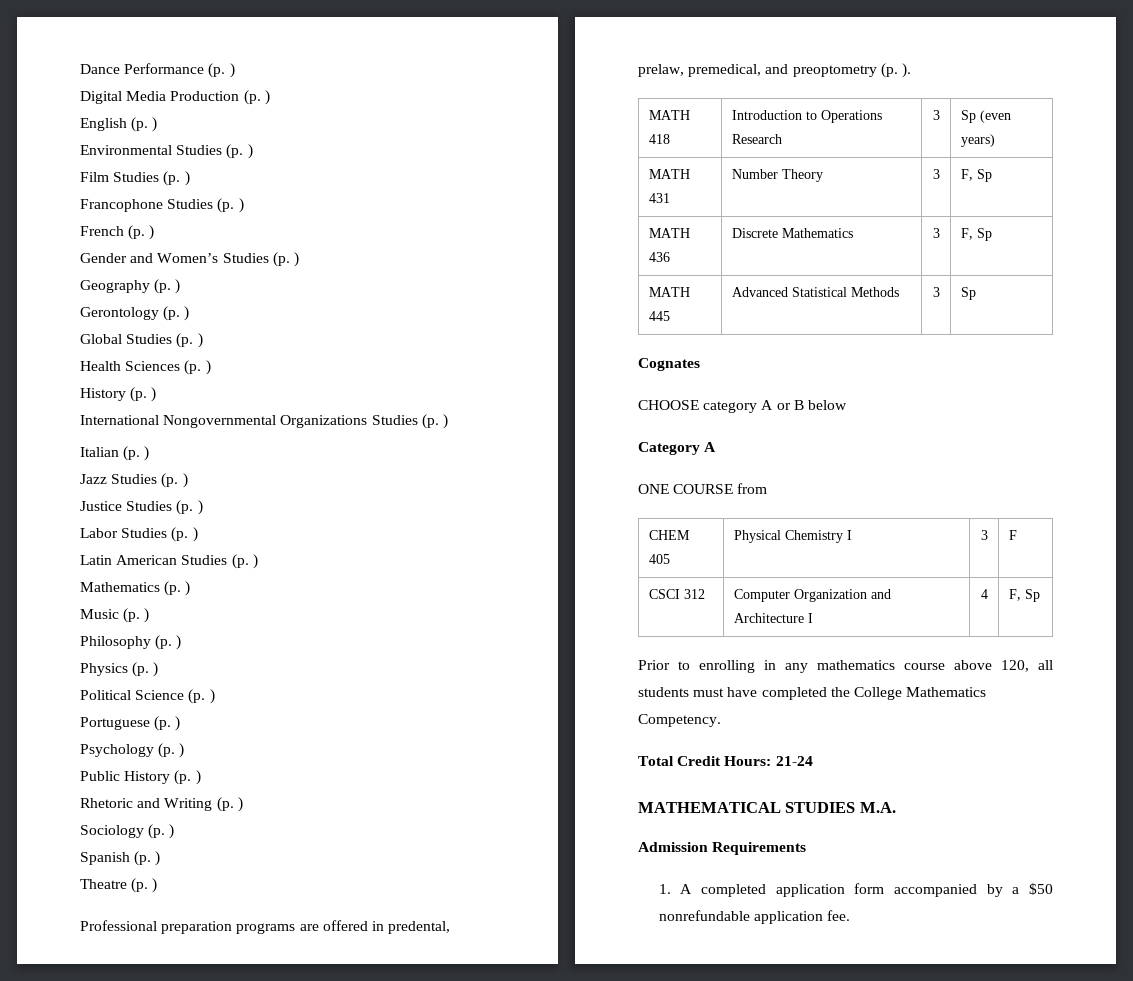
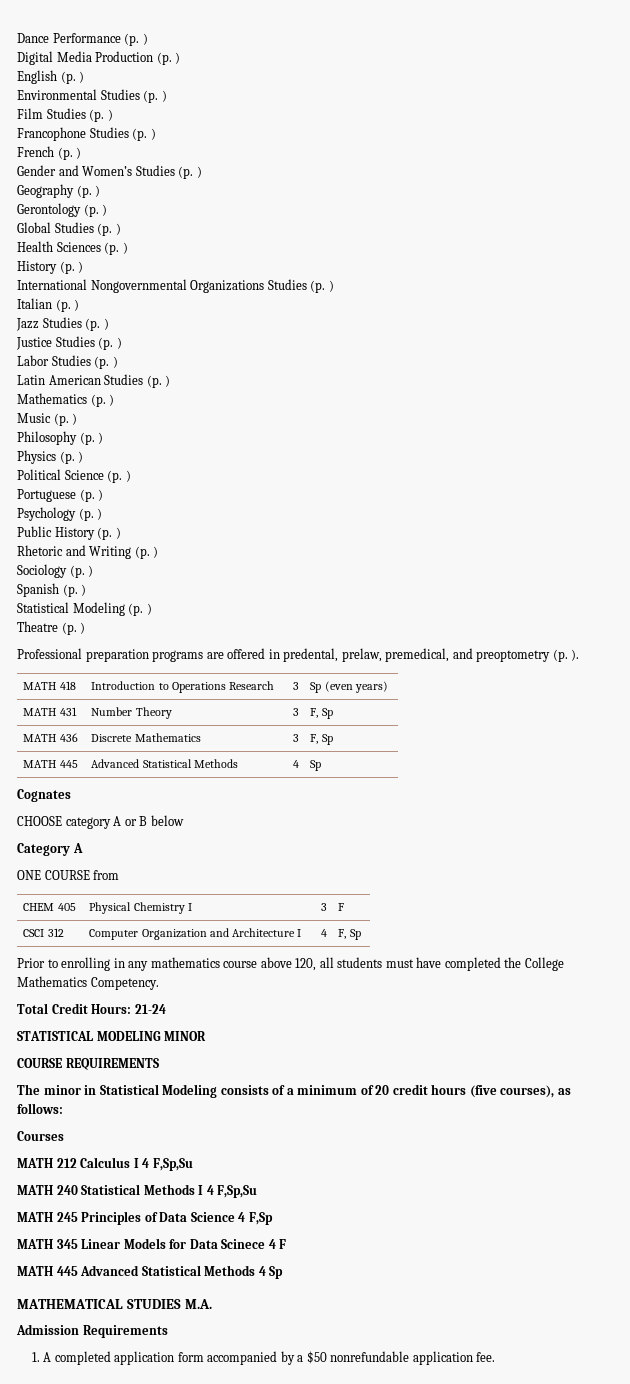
+ Statistical Modeling (p. )
- MATH 445 | Advanced Statistical Methods | 3 | Sp
+ MATH 445 | Advanced Statistical Methods | 4 | Sp
+ STATISTICAL MODELING MINOR
+ COURSE REQUIREMENTS
+ The minor in Statistical Modeling consists of a minimum of 20 credit hours (five courses), as follows:
+ Courses
+ MATH 212 Calculus I 4 F,Sp,Su
+ MATH 240 Statistical Methods I 4 F,Sp,Su
+ MATH 245 Principles of Data Science 4 F,Sp
+ MATH 345 Linear Models for Data Scinece 4 F
+ MATH 445 Advanced Statistical Methods 4 Sp

